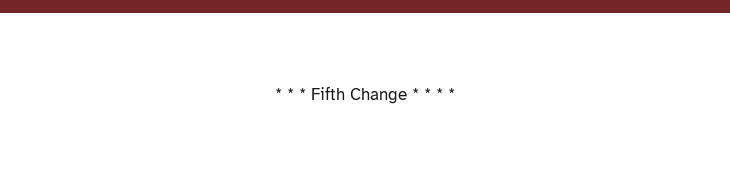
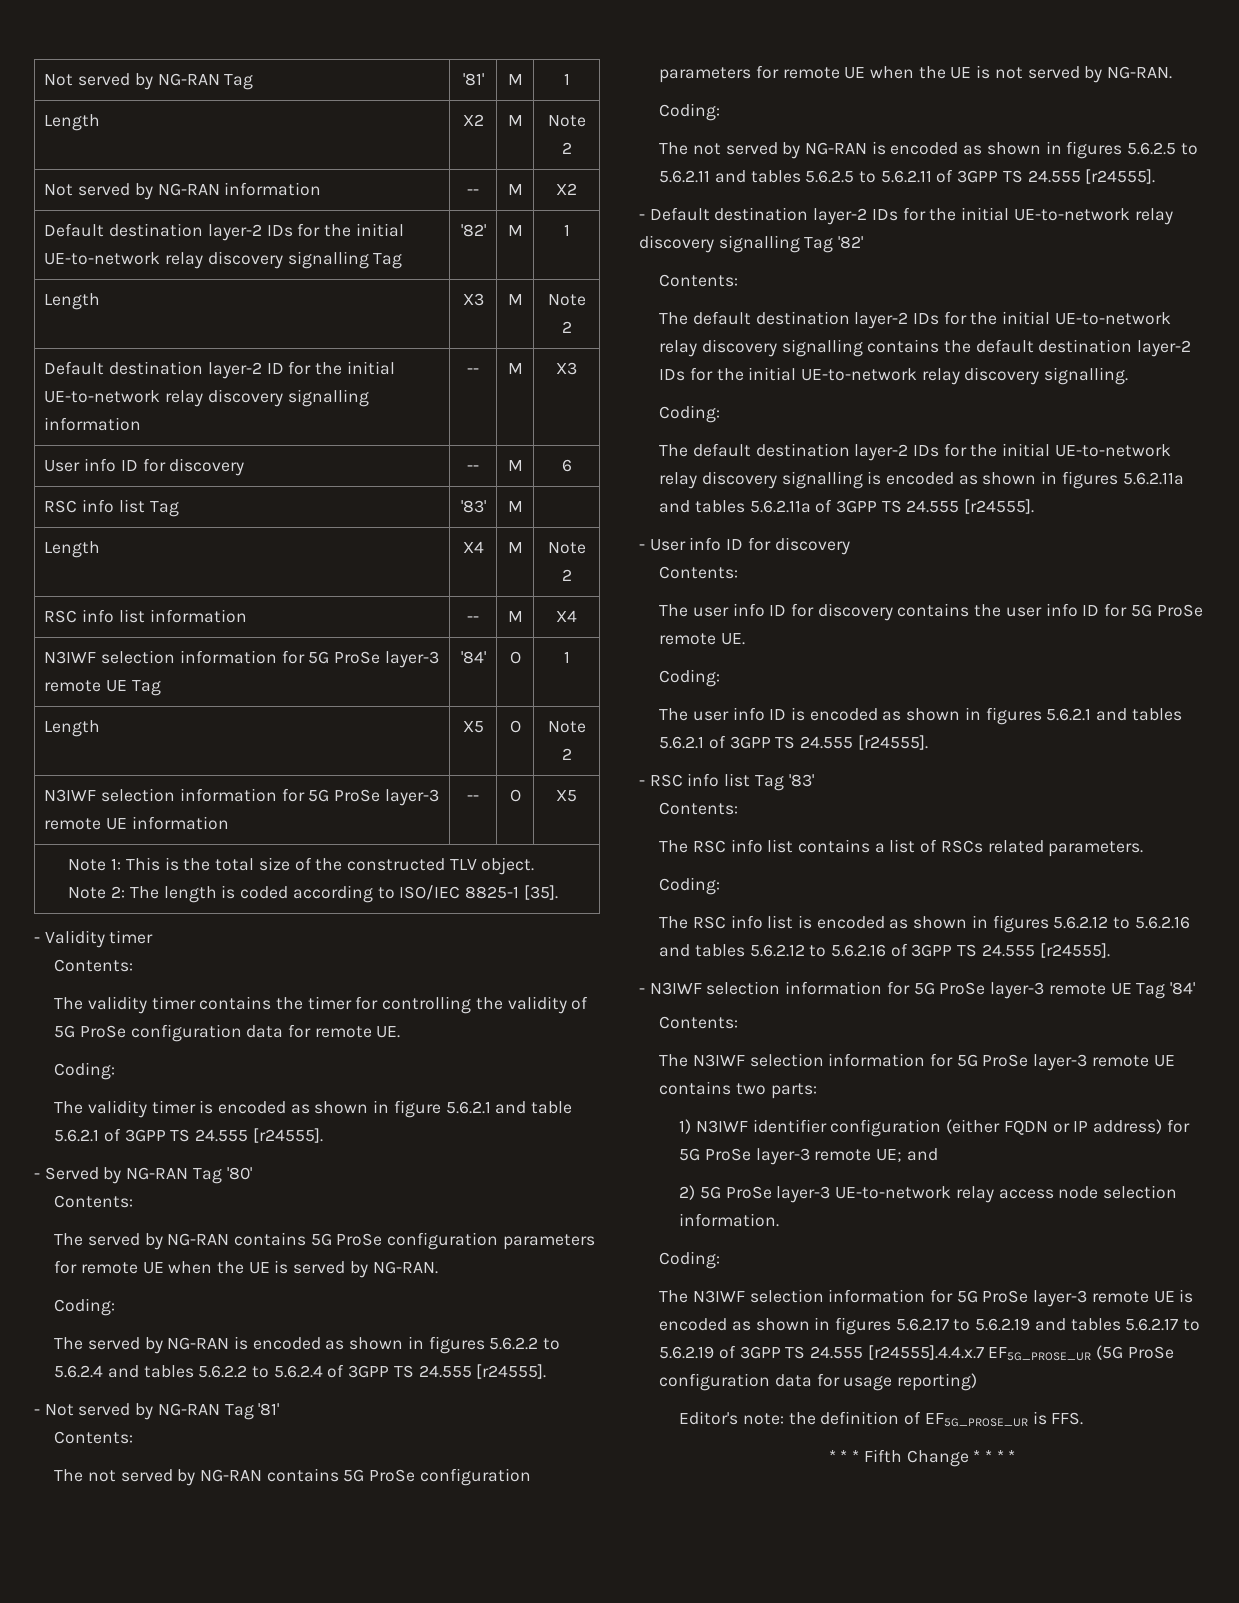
+ Not served by NG-RAN Tag | '81' | M | 1
+ Length | X2 | M | Note 2
+ Not served by NG-RAN information | -- | M | X2
+ Default destination layer-2 IDs for the initial UE-to-network relay discovery signalling Tag | '82' | M | 1
+ Length | X3 | M | Note 2
+ Default destination layer-2 ID for the initial UE-to-network relay discovery signalling information | -- | M | X3
+ User info ID for discovery | -- | M | 6
+ RSC info list Tag | '83' | M |
+ Length | X4 | M | Note 2
+ RSC info list information | -- | M | X4
+ N3IWF selection information for 5G ProSe layer-3 remote UE Tag | '84' | O | 1
+ Length | X5 | O | Note 2
+ N3IWF selection information for 5G ProSe layer-3 remote UE information | -- | O | X5
+ Note 1: This is the total size of the constructed TLV object.
+ Note 2: The length is coded according to ISO/IEC 8825-1 [35].
+ - Validity timer
+ Contents:
+ The validity timer contains the timer for controlling the validity of 5G ProSe configuration data for remote UE.
+ Coding:
+ The validity timer is encoded as shown in figure 5.6.2.1 and table 5.6.2.1 of 3GPP TS 24.555 [r24555].
+ - Served by NG-RAN Tag '80'
+ Contents:
+ The served by NG-RAN contains 5G ProSe configuration parameters for remote UE when the UE is served by NG-RAN.
+ Coding:
+ The served by NG-RAN is encoded as shown in figures 5.6.2.2 to 5.6.2.4 and tables 5.6.2.2 to 5.6.2.4 of 3GPP TS 24.555 [r24555].
+ - Not served by NG-RAN Tag '81'
+ Contents:
+ The not served by NG-RAN contains 5G ProSe configuration parameters for remote UE when the UE is not served by NG-RAN.
+ Coding:
+ The not served by NG-RAN is encoded as shown in figures 5.6.2.5 to 5.6.2.11 and tables 5.6.2.5 to 5.6.2.11 of 3GPP TS 24.555 [r24555].
+ - Default destination layer-2 IDs for the initial UE-to-network relay discovery signalling Tag '82'
+ Contents:
+ The default destination layer-2 IDs for the initial UE-to-network relay discovery signalling contains the default destination layer-2 IDs for the initial UE-to-network relay discovery signalling.
+ Coding:
+ The default destination layer-2 IDs for the initial UE-to-network relay discovery signalling is encoded as shown in figures 5.6.2.11a and tables 5.6.2.11a of 3GPP TS 24.555 [r24555].
+ - User info ID for discovery
+ Contents:
+ The user info ID for discovery contains the user info ID for 5G ProSe remote UE.
+ Coding:
+ The user info ID is encoded as shown in figures 5.6.2.1 and tables 5.6.2.1 of 3GPP TS 24.555 [r24555].
+ - RSC info list Tag '83'
+ Contents:
+ The RSC info list contains a list of RSCs related parameters.
+ Coding:
+ The RSC info list is encoded as shown in figures 5.6.2.12 to 5.6.2.16 and tables 5.6.2.12 to 5.6.2.16 of 3GPP TS 24.555 [r24555].
+ - N3IWF selection information for 5G ProSe layer-3 remote UE Tag '84'
+ Contents:
+ The N3IWF selection information for 5G ProSe layer-3 remote UE contains two parts:
+ 1) N3IWF identifier configuration (either FQDN or IP address) for 5G ProSe layer-3 remote UE; and
+ 2) 5G ProSe layer-3 UE-to-network relay access node selection information.
+ Coding:
+ The N3IWF selection information for 5G ProSe layer-3 remote UE is encoded as shown in figures 5.6.2.17 to 5.6.2.19 and tables 5.6.2.17 to 5.6.2.19 of 3GPP TS 24.555 [r24555].4.4.x.7 EF5G_PROSE_UR (5G ProSe configuration data for usage reporting)
+ Editor's note: the definition of EF5G_PROSE_UR is FFS.

